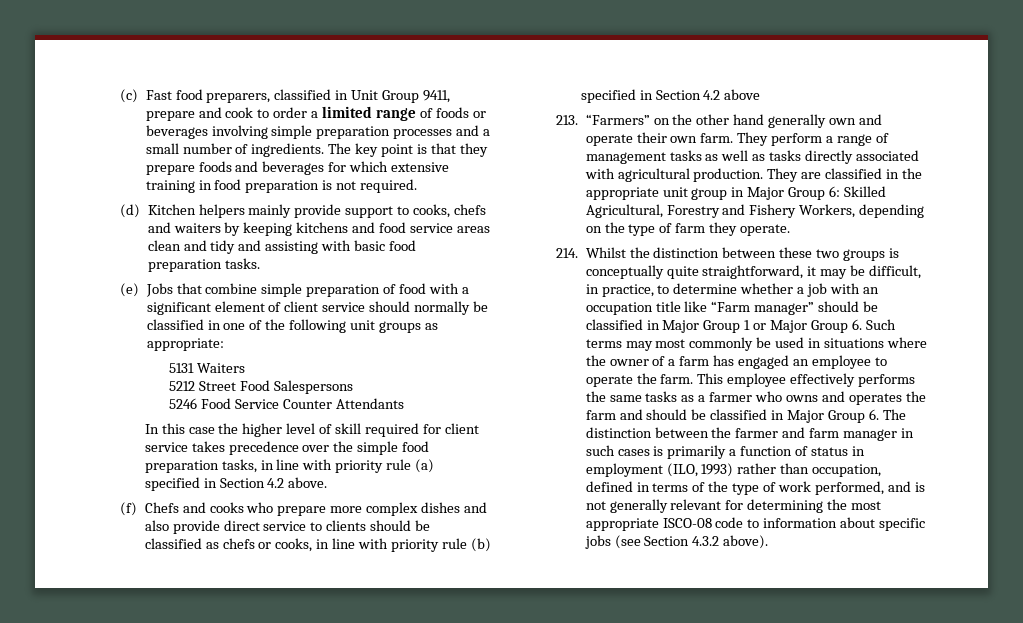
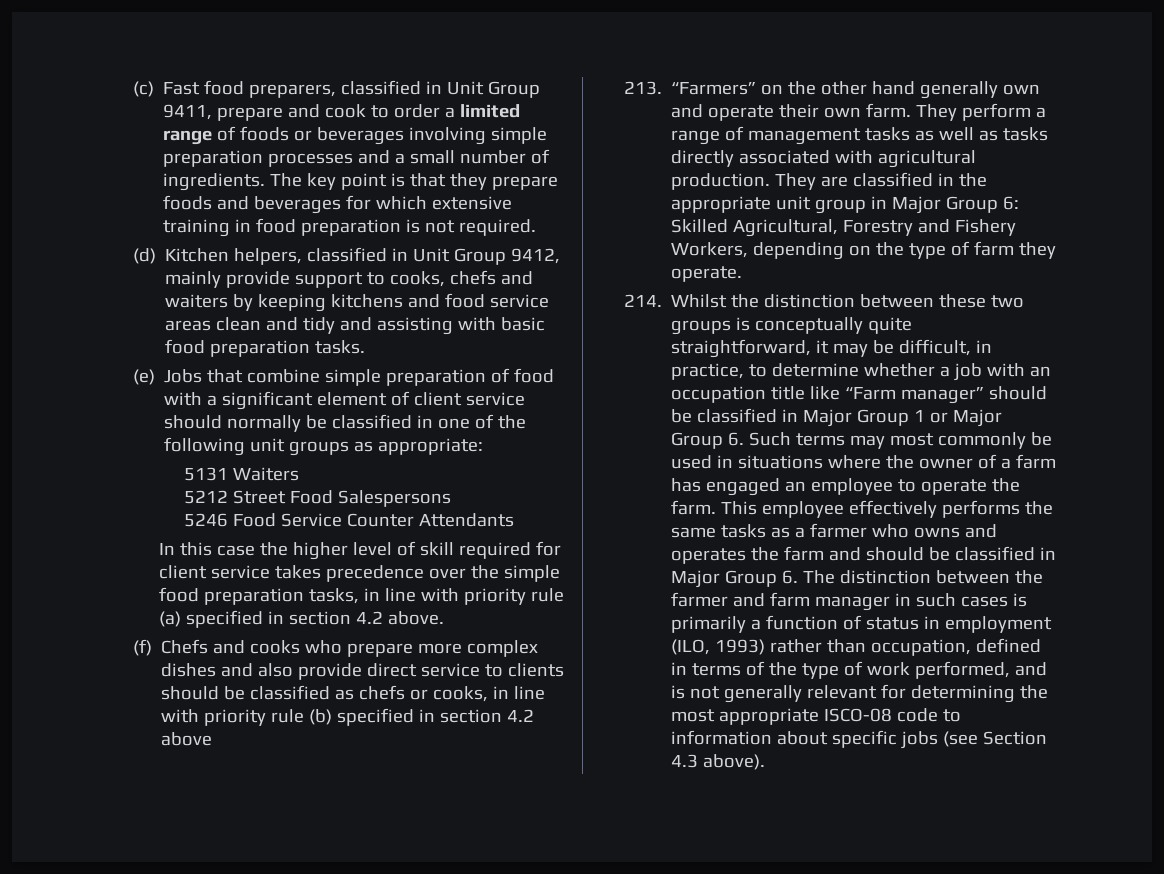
- (d) Kitchen helpers mainly provide support to cooks, chefs and waiters by keeping kitchens and food service areas clean and tidy and assisting with basic food preparation tasks.
+ (d) Kitchen helpers, classified in Unit Group 9412, mainly provide support to cooks, chefs and waiters by keeping kitchens and food service areas clean and tidy and assisting with basic food preparation tasks.
- In this case the higher level of skill required for client service takes precedence over the simple food preparation tasks, in line with priority rule (a) specified in Section 4.2 above.
+ In this case the higher level of skill required for client service takes precedence over the simple food preparation tasks, in line with priority rule (a) specified in section 4.2 above.
- (f) Chefs and cooks who prepare more complex dishes and also provide direct service to clients should be classified as chefs or cooks, in line with priority rule (b) specified in Section 4.2 above
+ (f) Chefs and cooks who prepare more complex dishes and also provide direct service to clients should be classified as chefs or cooks, in line with priority rule (b) specified in section 4.2 above
- This employee effectively performs the same tasks as a farmer who owns and operates the farm and should be classified in Major Group 6. The distinction between the farmer and farm manager in such cases is primarily a function of status in employment (ILO, 1993) rather than occupation, defined in terms of the type of work performed, and is not generally relevant for determining the most appropriate ISCO-08 code to information about specific jobs (see Section 4.3.2 above).
+ This employee effectively performs the same tasks as a farmer who owns and operates the farm and should be classified in Major Group 6. The distinction between the farmer and farm manager in such cases is primarily a function of status in employment (ILO, 1993) rather than occupation, defined in terms of the type of work performed, and is not generally relevant for determining the most appropriate ISCO-08 code to information about specific jobs (see Section 4.3 above).

